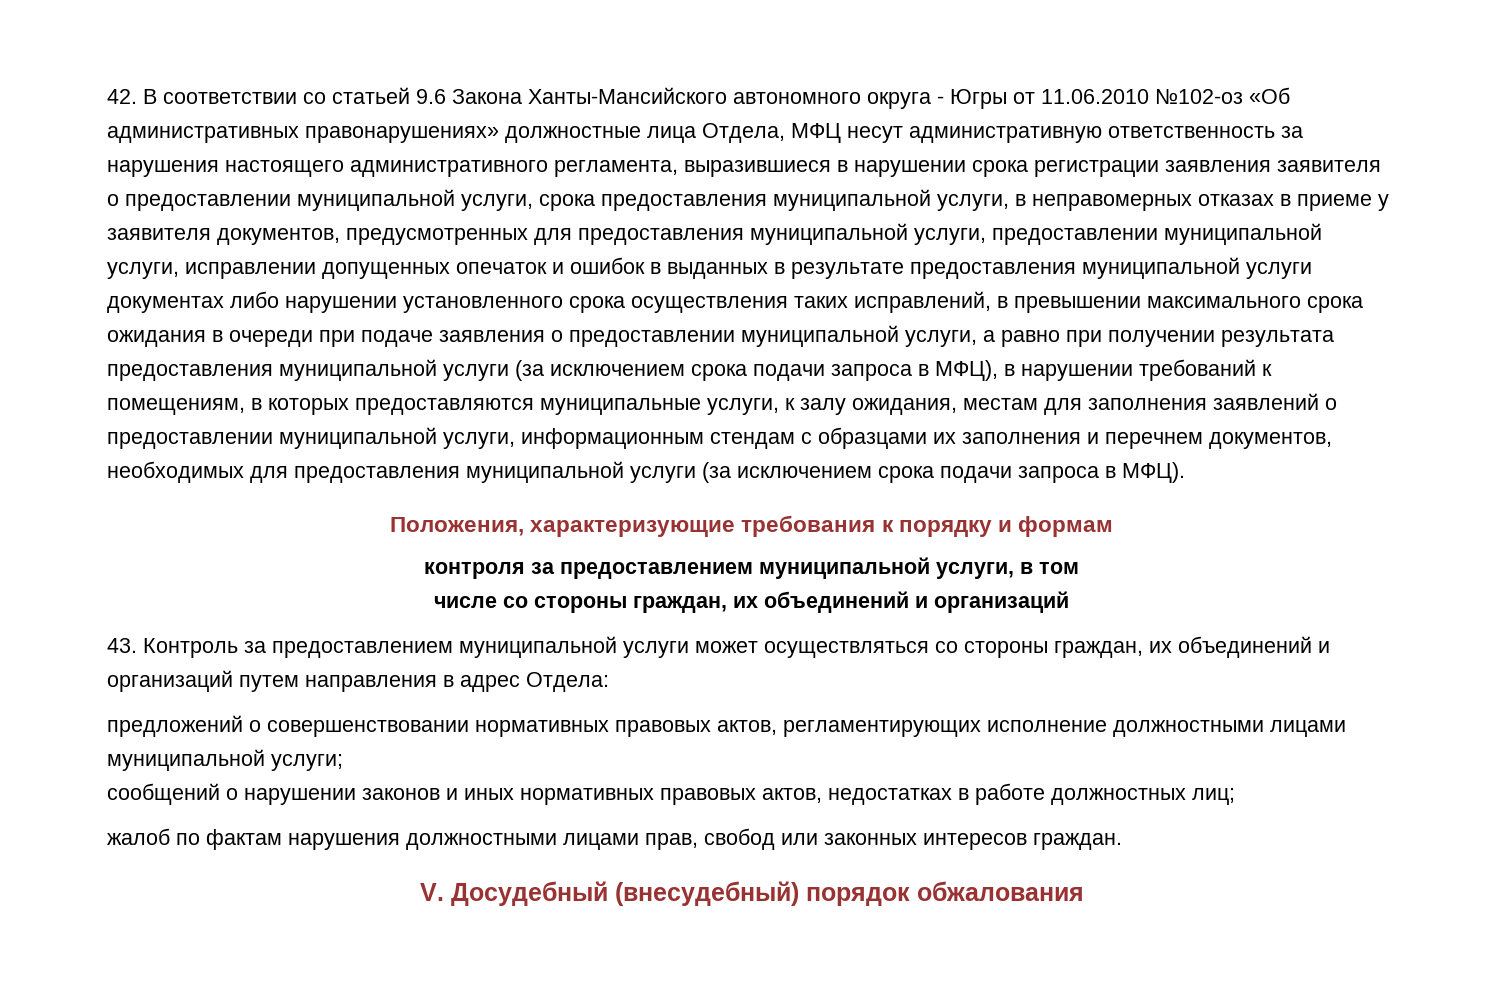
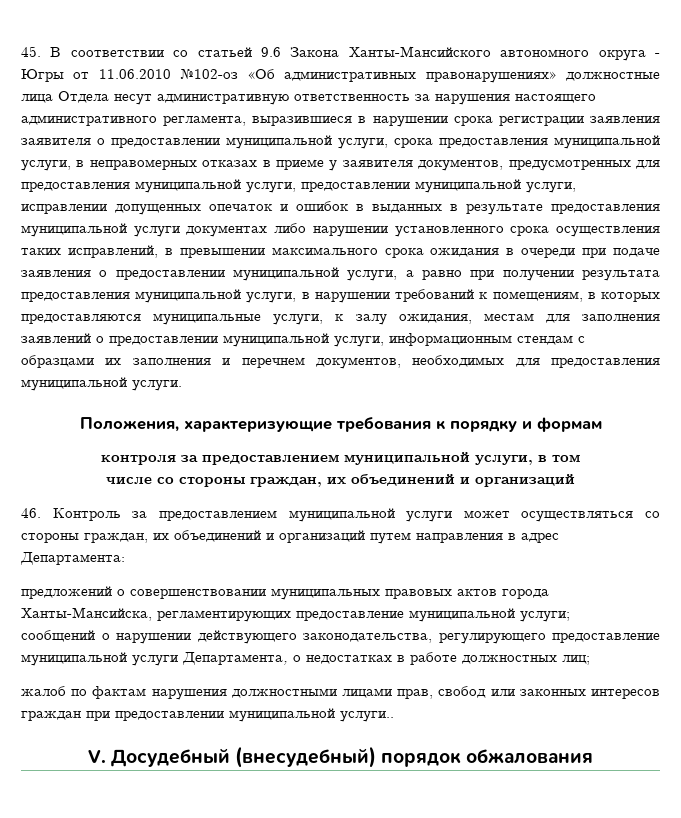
- 42. В соответствии со статьей 9.6 Закона Ханты-Мансийского автономного округа - Югры от 11.06.2010 №102-оз «Об административных правонарушениях» должностные лица Отдела, МФЦ несут административную ответственность за нарушения настоящего административного регламента, выразившиеся в нарушении срока регистрации заявления заявителя о предоставлении муниципальной услуги, срока предоставления муниципальной услуги, в неправомерных отказах в приеме у заявителя документов, предусмотренных для предоставления муниципальной услуги, предоставлении муниципальной услуги, исправлении допущенных опечаток и ошибок в выданных в результате предоставления муниципальной услуги документах либо нарушении установленного срока осуществления таких исправлений, в превышении максимального срока ожидания в очереди при подаче заявления о предоставлении муниципальной услуги, а равно при получении результата предоставления муниципальной услуги (за исключением срока подачи запроса в МФЦ), в нарушении требований к помещениям, в которых предоставляются муниципальные услуги, к залу ожидания, местам для заполнения заявлений о предоставлении муниципальной услуги, информационным стендам с образцами их заполнения и перечнем документов, необходимых для предоставления муниципальной услуги (за исключением срока подачи запроса в МФЦ).
+ 45. В соответствии со статьей 9.6 Закона Ханты-Мансийского автономного округа - Югры от 11.06.2010 №102-оз «Об административных правонарушениях» должностные лица Отдела несут административную ответственность за нарушения настоящего административного регламента, выразившиеся в нарушении срока регистрации заявления заявителя о предоставлении муниципальной услуги, срока предоставления муниципальной услуги, в неправомерных отказах в приеме у заявителя документов, предусмотренных для предоставления муниципальной услуги, предоставлении муниципальной услуги, исправлении допущенных опечаток и ошибок в выданных в результате предоставления муниципальной услуги документах либо нарушении установленного срока осуществления таких исправлений, в превышении максимального срока ожидания в очереди при подаче заявления о предоставлении муниципальной услуги, а равно при получении результата предоставления муниципальной услуги, в нарушении требований к помещениям, в которых предоставляются муниципальные услуги, к залу ожидания, местам для заполнения заявлений о предоставлении муниципальной услуги, информационным стендам с образцами их заполнения и перечнем документов, необходимых для предоставления муниципальной услуги.
- 43. Контроль за предоставлением муниципальной услуги может осуществляться со стороны граждан, их объединений и организаций путем направления в адрес Отдела:
+ 46. Контроль за предоставлением муниципальной услуги может осуществляться со стороны граждан, их объединений и организаций путем направления в адрес Департамента:
- предложений о совершенствовании нормативных правовых актов, регламентирующих исполнение должностными лицами муниципальной услуги;
+ предложений о совершенствовании муниципальных правовых актов города Ханты-Мансийска, регламентирующих предоставление муниципальной услуги;
- сообщений о нарушении законов и иных нормативных правовых актов, недостатках в работе должностных лиц;
+ сообщений о нарушении действующего законодательства, регулирующего предоставление муниципальной услуги Департамента, о недостатках в работе должностных лиц;
- жалоб по фактам нарушения должностными лицами прав, свобод или законных интересов граждан.
+ жалоб по фактам нарушения должностными лицами прав, свобод или законных интересов граждан при предоставлении муниципальной услуги..

